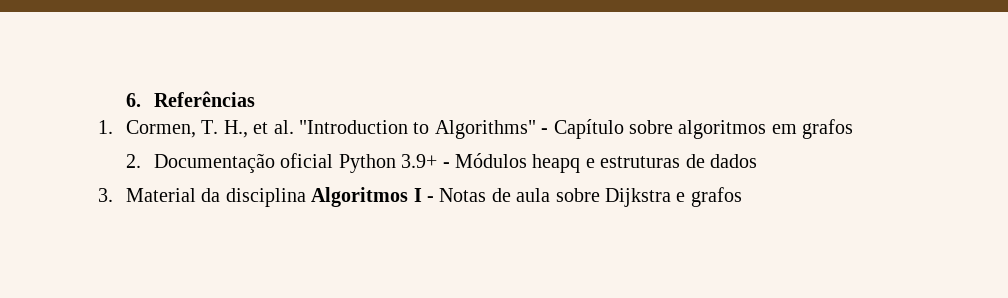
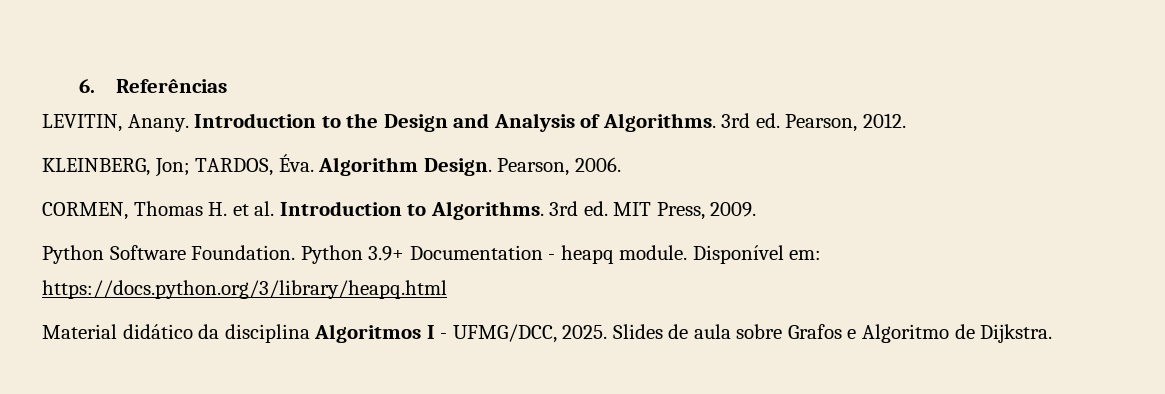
- 1. Cormen, T. H., et al. "Introduction to Algorithms" - Capítulo sobre algoritmos em grafos
- 2. Documentação oficial Python 3.9+ - Módulos heapq e estruturas de dados
- 3. Material da disciplina Algoritmos I - Notas de aula sobre Dijkstra e grafos
+ LEVITIN, Anany. Introduction to the Design and Analysis of Algorithms. 3rd ed. Pearson, 2012.
+ KLEINBERG, Jon; TARDOS, Éva. Algorithm Design. Pearson, 2006.
+ CORMEN, Thomas H. et al. Introduction to Algorithms. 3rd ed. MIT Press, 2009.
+ Python Software Foundation. Python 3.9+ Documentation - heapq module. Disponível em: https://docs.python.org/3/library/heapq.html
+ Material didático da disciplina Algoritmos I - UFMG/DCC, 2025. Slides de aula sobre Grafos e Algoritmo de Dijkstra.

